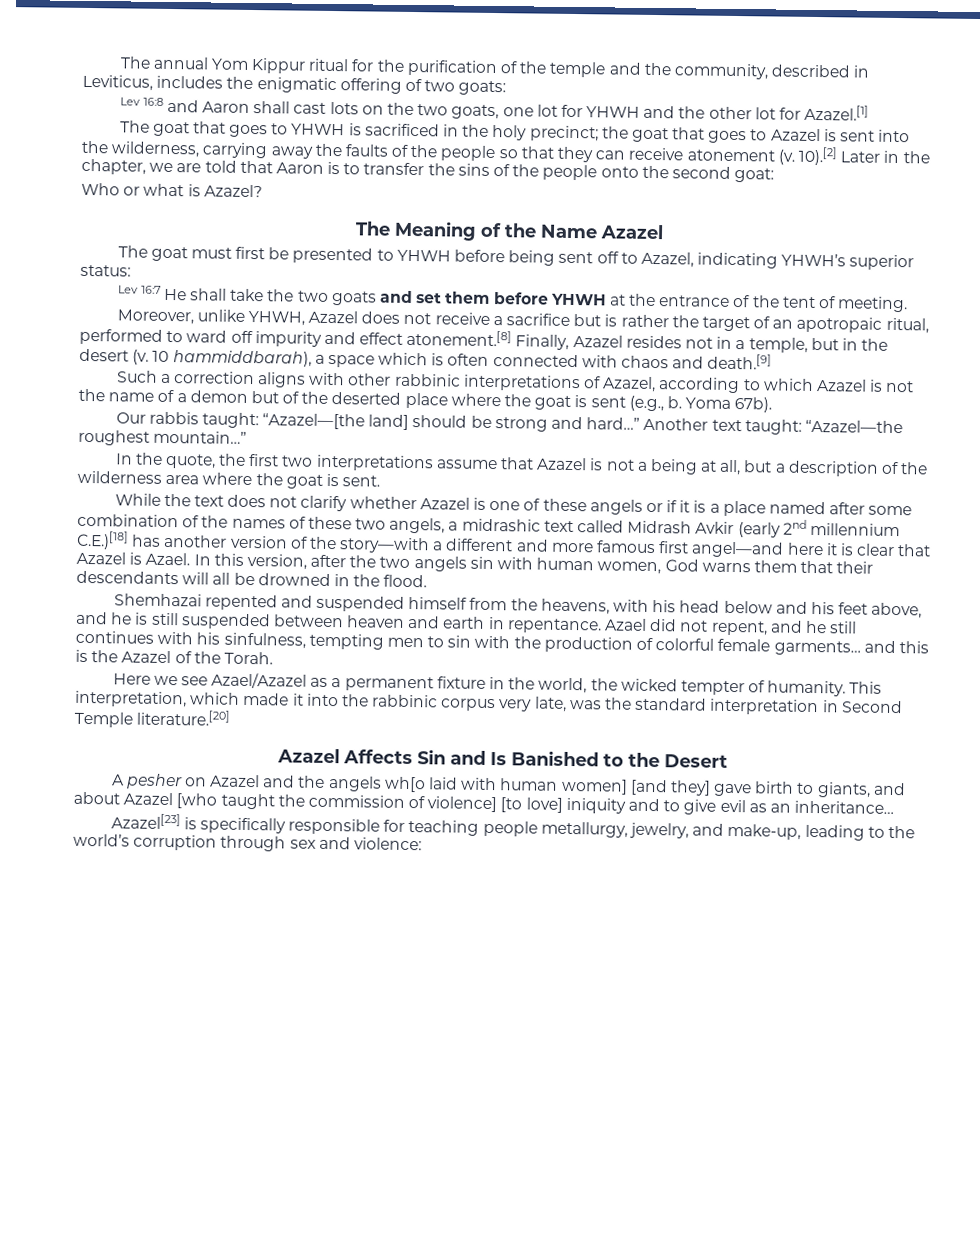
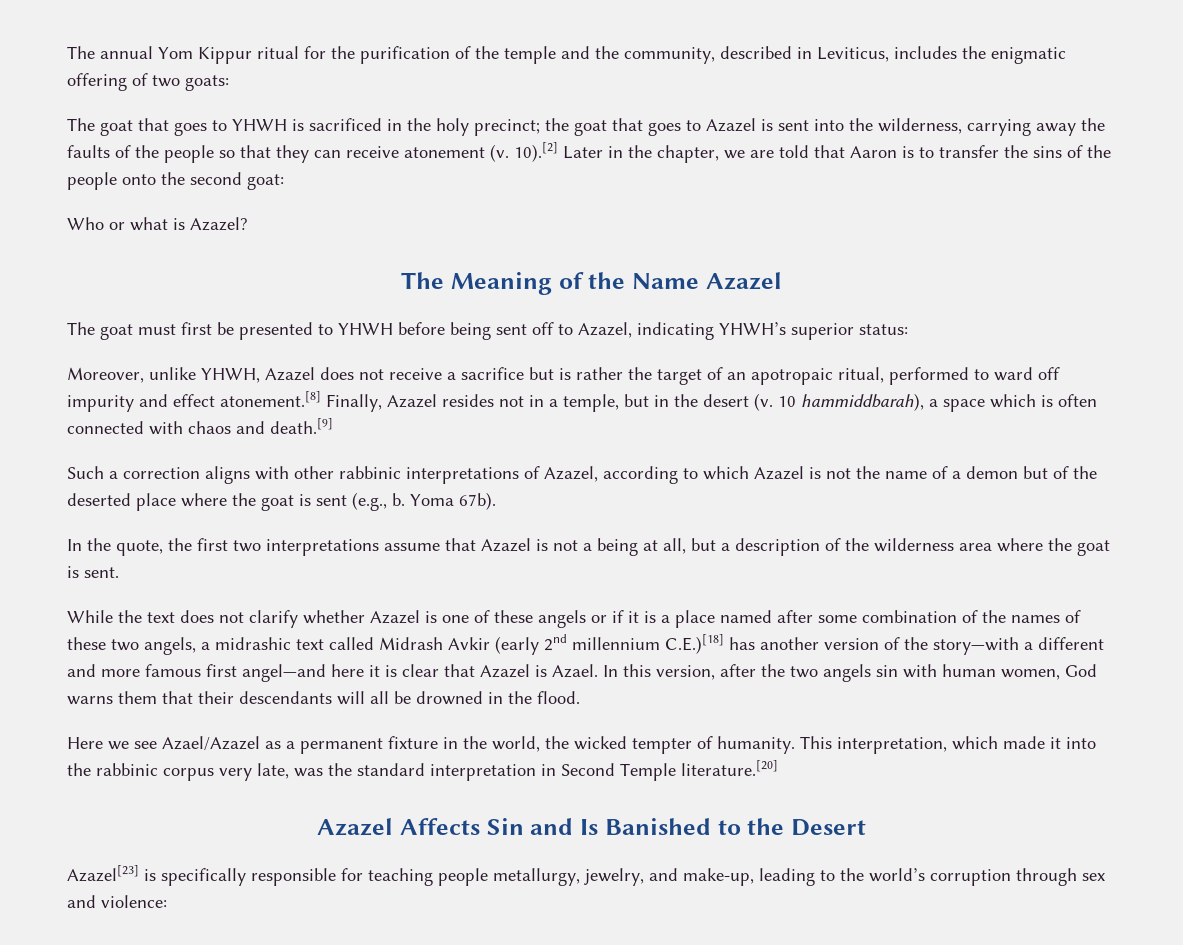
- Lev 16:8 and Aaron shall cast lots on the two goats, one lot for YHWH and the other lot for Azazel.[1]
- Lev 16:7 He shall take the two goats and set them before YHWH at the entrance of the tent of meeting.
- Our rabbis taught: “Azazel—[the land] should be strong and hard…” Another text taught: “Azazel—the roughest mountain…”
- Shemhazai repented and suspended himself from the heavens, with his head below and his feet above, and he is still suspended between heaven and earth in repentance. Azael did not repent, and he still continues with his sinfulness, tempting men to sin with the production of colorful female garments… and this is the Azazel of the Torah.
- A pesher on Azazel and the angels wh[o laid with human women] [and they] gave birth to giants, and about Azazel [who taught the commission of violence] [to love] iniquity and to give evil as an inheritance…

